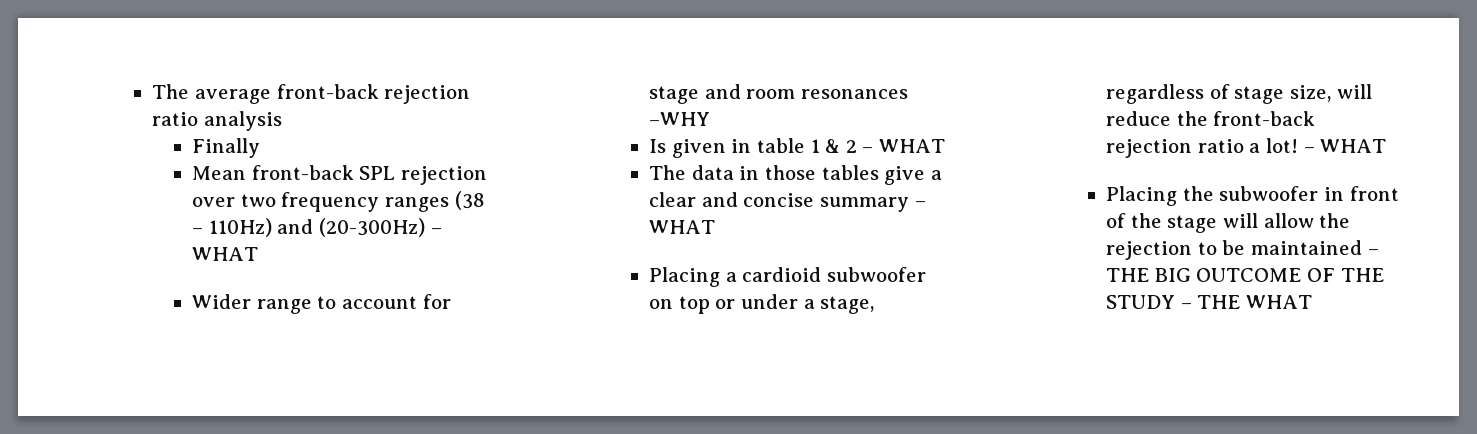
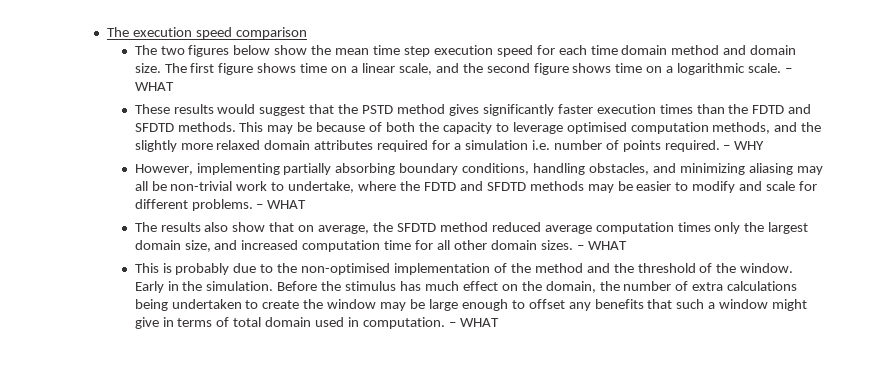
- The average front-back rejection ratio analysis
- Finally
- Mean front-back SPL rejection over two frequency ranges (38 – 110Hz) and (20-300Hz) – WHAT
- Wider range to account for stage and room resonances –WHY
- Is given in table 1 & 2 – WHAT
- The data in those tables give a clear and concise summary – WHAT
- Placing a cardioid subwoofer on top or under a stage, regardless of stage size, will reduce the front-back rejection ratio a lot! – WHAT
- Placing the subwoofer in front of the stage will allow the rejection to be maintained – THE BIG OUTCOME OF THE STUDY – THE WHAT
+ The execution speed comparison
+ The two figures below show the mean time step execution speed for each time domain method and domain size. The first figure shows time on a linear scale, and the second figure shows time on a logarithmic scale. – WHAT
+ These results would suggest that the PSTD method gives significantly faster execution times than the FDTD and SFDTD methods. This may be because of both the capacity to leverage optimised computation methods, and the slightly more relaxed domain attributes required for a simulation i.e. number of points required. – WHY
+ However, implementing partially absorbing boundary conditions, handling obstacles, and minimizing aliasing may all be non-trivial work to undertake, where the FDTD and SFDTD methods may be easier to modify and scale for different problems. – WHAT
+ The results also show that on average, the SFDTD method reduced average computation times only the largest domain size, and increased computation time for all other domain sizes. – WHAT
+ This is probably due to the non-optimised implementation of the method and the threshold of the window. Early in the simulation. Before the stimulus has much effect on the domain, the number of extra calculations being undertaken to create the window may be large enough to offset any benefits that such a window might give in terms of total domain used in computation. – WHAT

